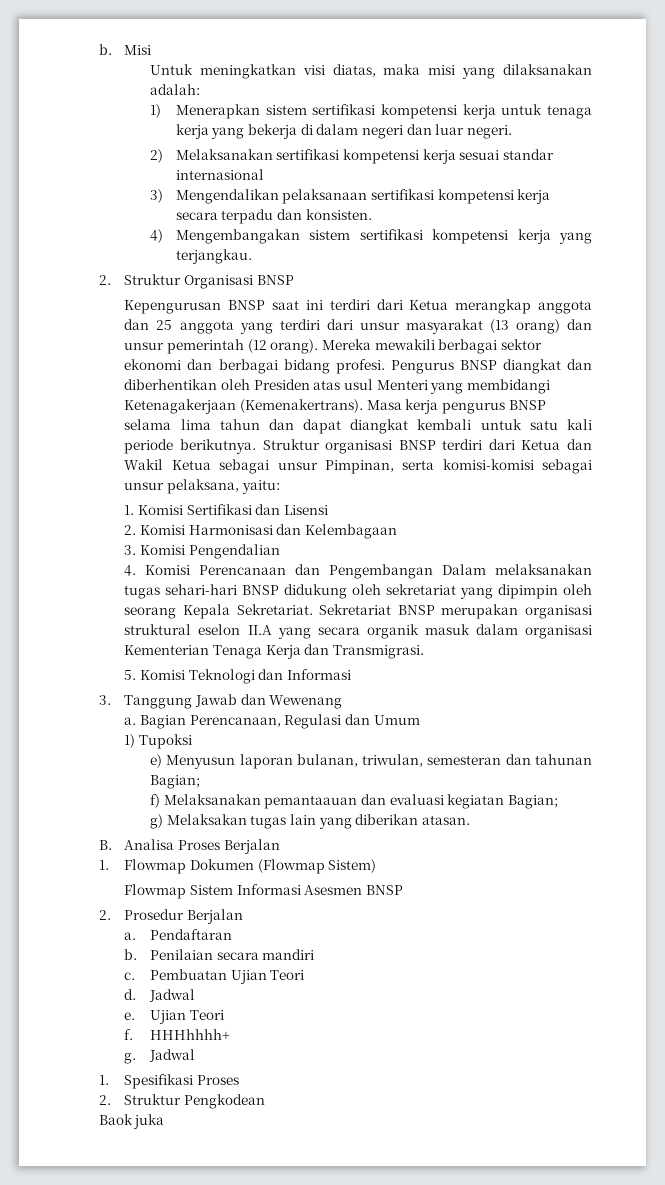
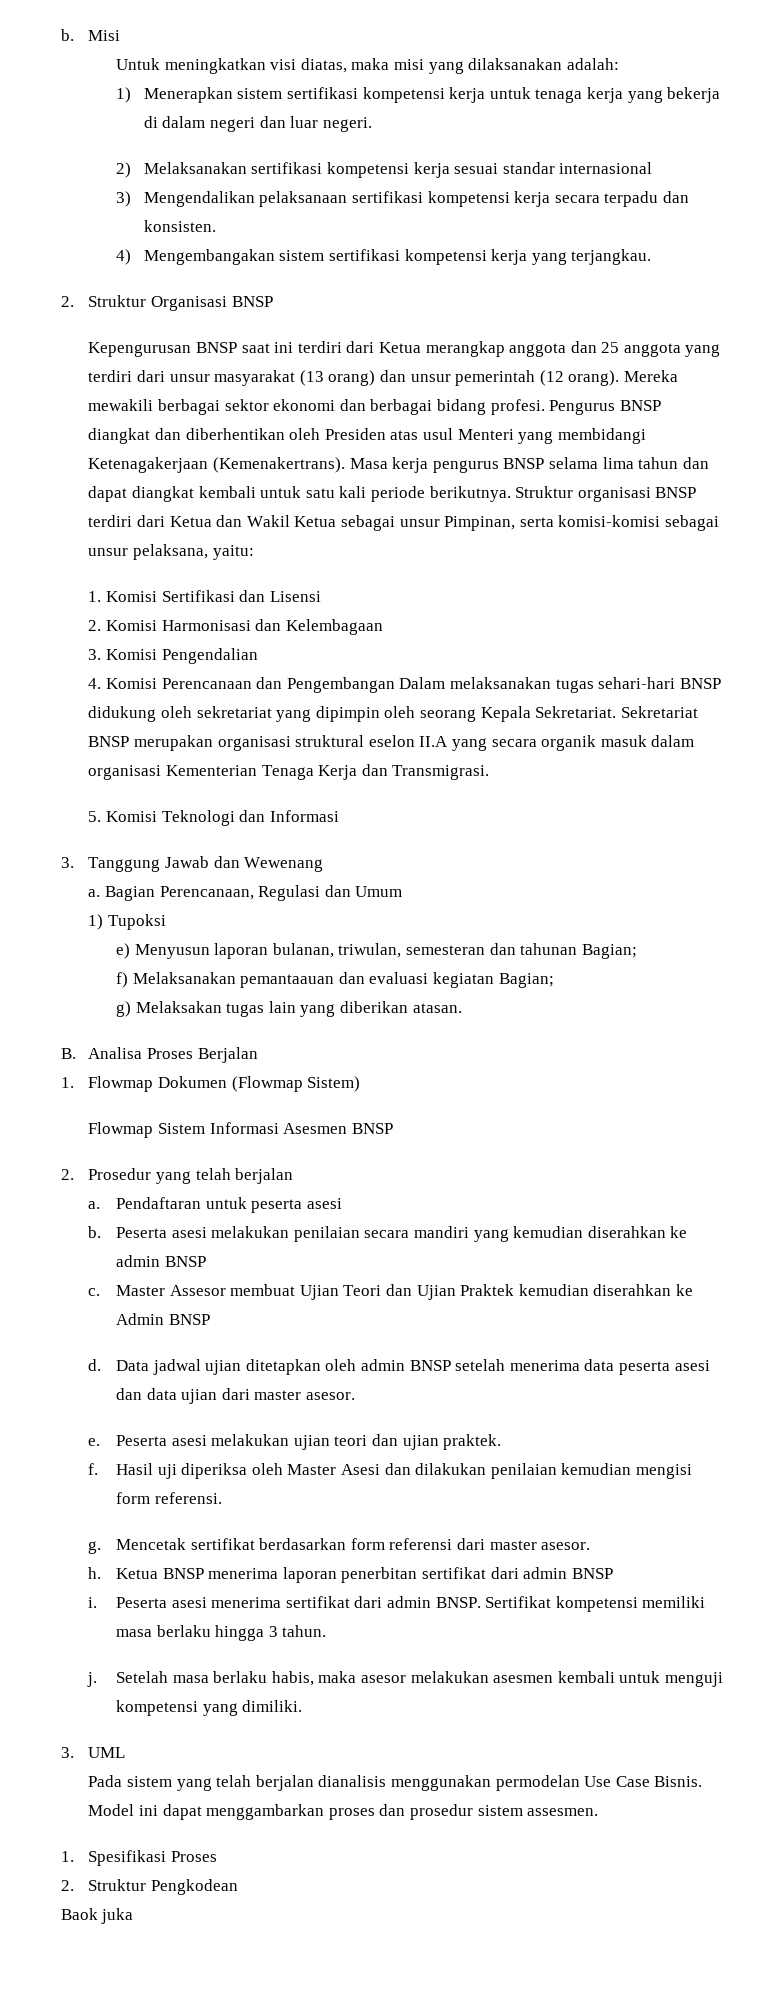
- 2. Prosedur Berjalan
+ 2. Prosedur yang telah berjalan
- Pendaftaran
- b. Penilaian secara mandiri
- c. Pembuatan Ujian Teori
- d. Jadwal
- e. Ujian Teori
- f. HHHhhhh+
- g. Jadwal
+ Pendaftaran untuk peserta asesi
+ b. Peserta asesi melakukan penilaian secara mandiri yang kemudian diserahkan ke admin BNSP
+ c. Master Assesor membuat Ujian Teori dan Ujian Praktek kemudian diserahkan ke Admin BNSP
+ d. Data jadwal ujian ditetapkan oleh admin BNSP setelah menerima data peserta asesi dan data ujian dari master asesor.
+ e. Peserta asesi melakukan ujian teori dan ujian praktek.
+ f. Hasil uji diperiksa oleh Master Asesi dan dilakukan penilaian kemudian mengisi form referensi.
+ g. Mencetak sertifikat berdasarkan form referensi dari master asesor.
+ h. Ketua BNSP menerima laporan penerbitan sertifikat dari admin BNSP
+ i. Peserta asesi menerima sertifikat dari admin BNSP. Sertifikat kompetensi memiliki masa berlaku hingga 3 tahun.
+ j. Setelah masa berlaku habis, maka asesor melakukan asesmen kembali untuk menguji kompetensi yang dimiliki.
+ 3. UML
+ Pada sistem yang telah berjalan dianalisis menggunakan permodelan Use Case Bisnis. Model ini dapat menggambarkan proses dan prosedur sistem assesmen.

